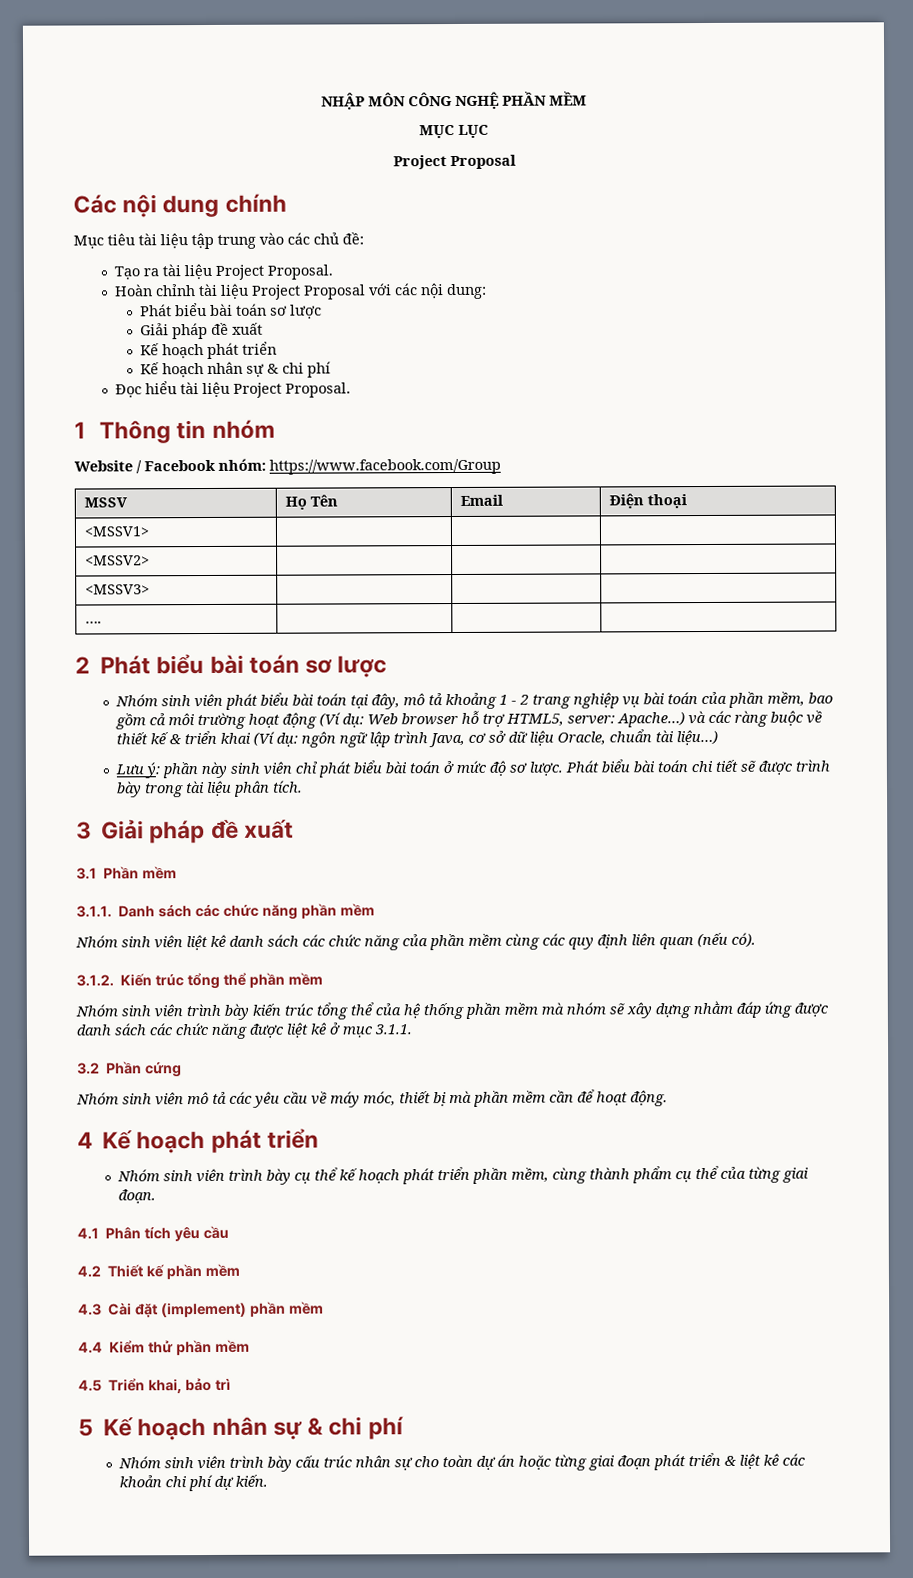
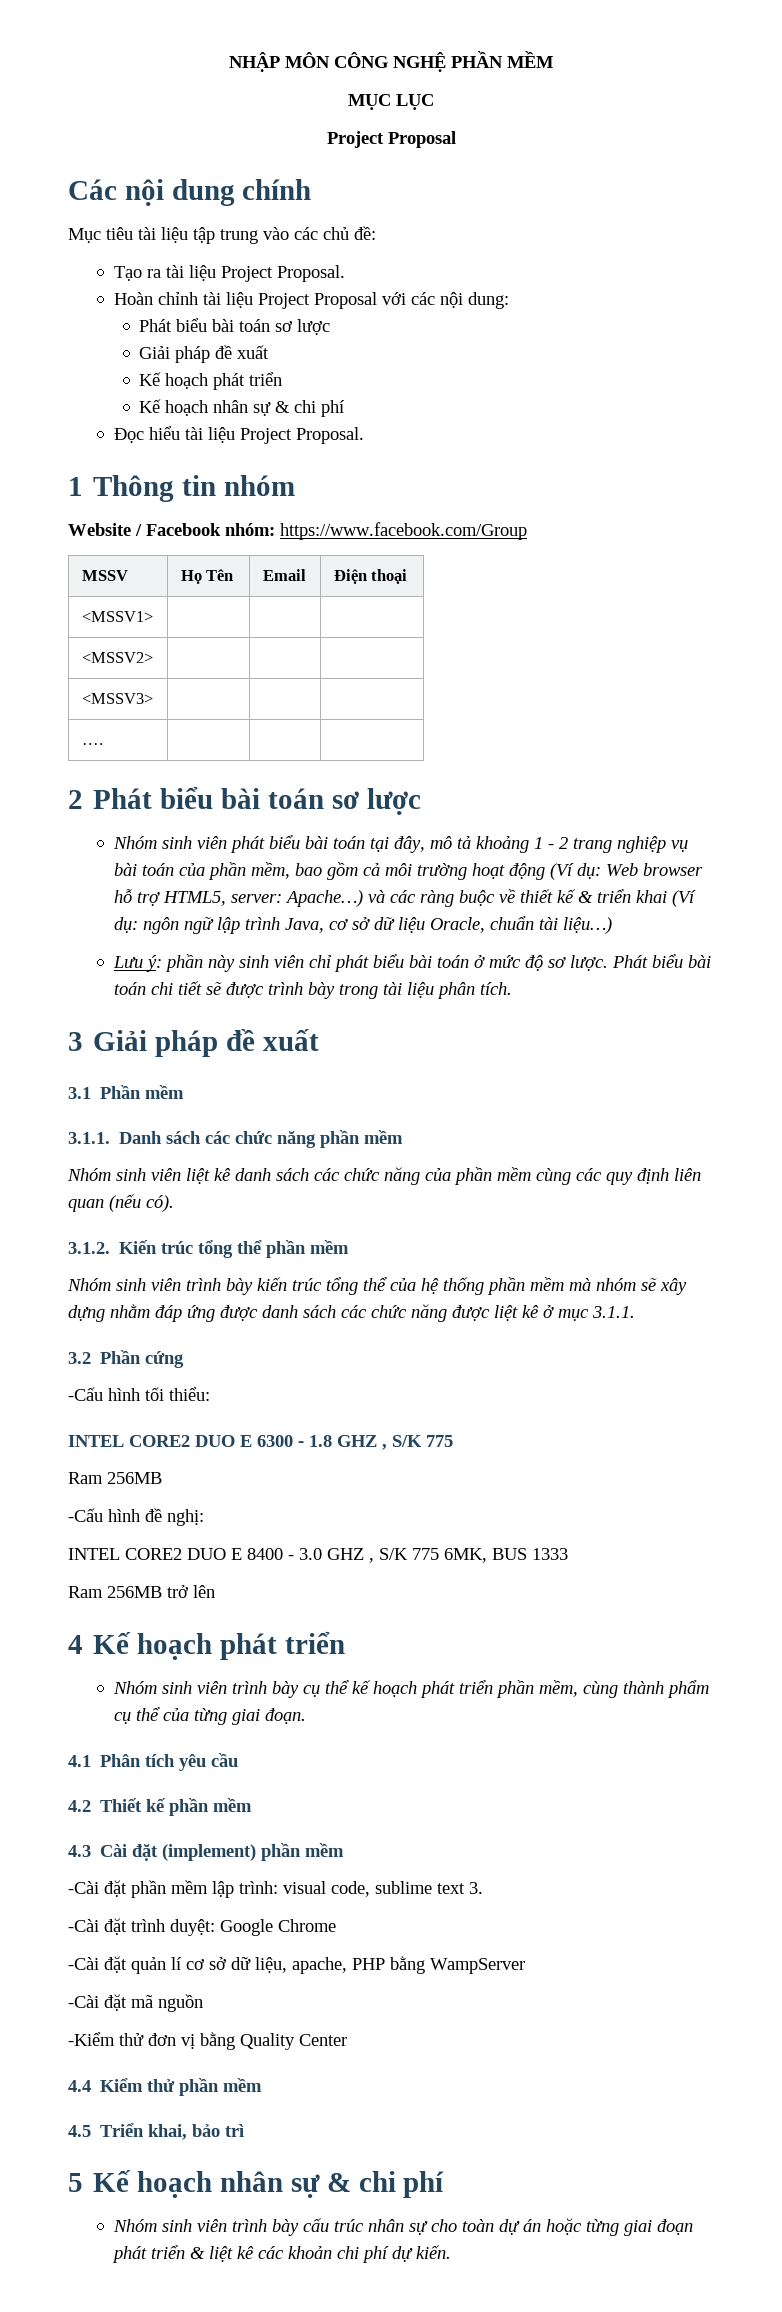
- Nhóm sinh viên mô tả các yêu cầu về máy móc, thiết bị mà phần mềm cần để hoạt động.
+ -Cấu hình tối thiểu:
+ INTEL CORE2 DUO E 6300 - 1.8 GHZ , S/K 775
+ Ram 256MB
+ -Cấu hình đề nghị:
+ INTEL CORE2 DUO E 8400 - 3.0 GHZ , S/K 775 6MK, BUS 1333
+ Ram 256MB trở lên
+ -Cài đặt phần mềm lập trình: visual code, sublime text 3.
+ -Cài đặt trình duyệt: Google Chrome
+ -Cài đặt quản lí cơ sở dữ liệu, apache, PHP bằng WampServer
+ -Cài đặt mã nguồn
+ -Kiểm thử đơn vị bằng Quality Center

